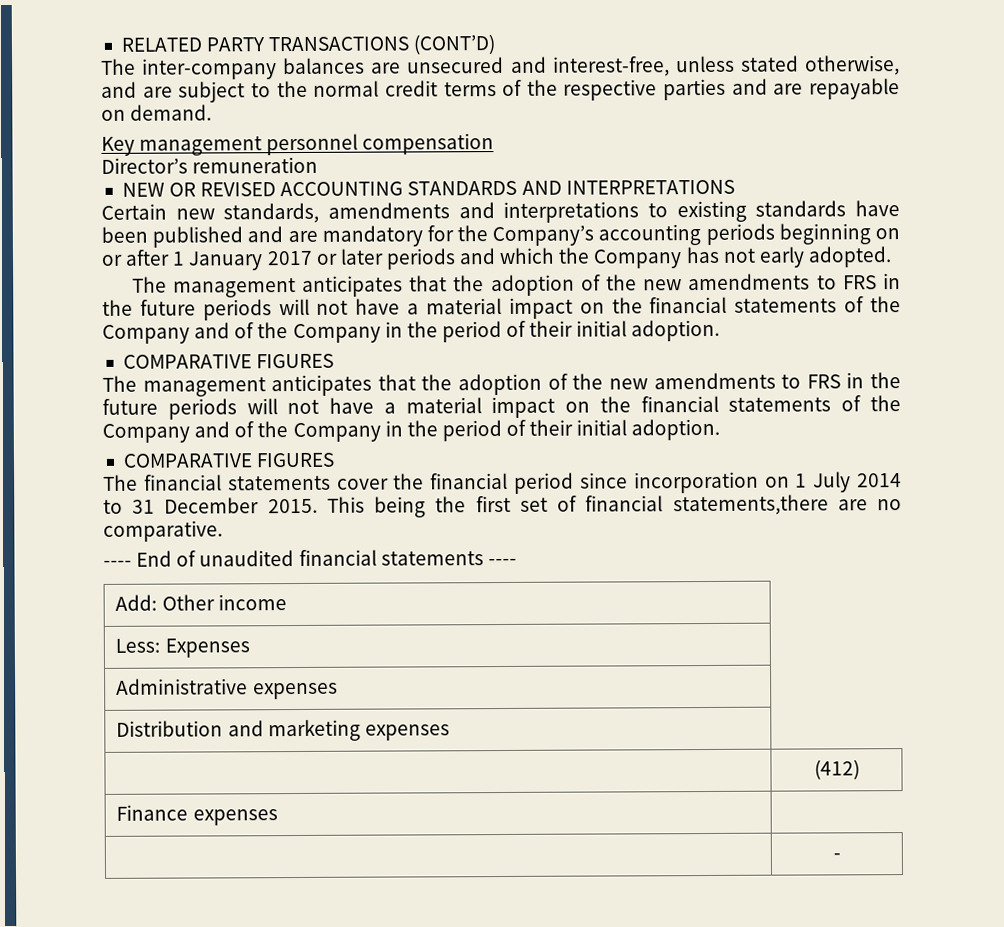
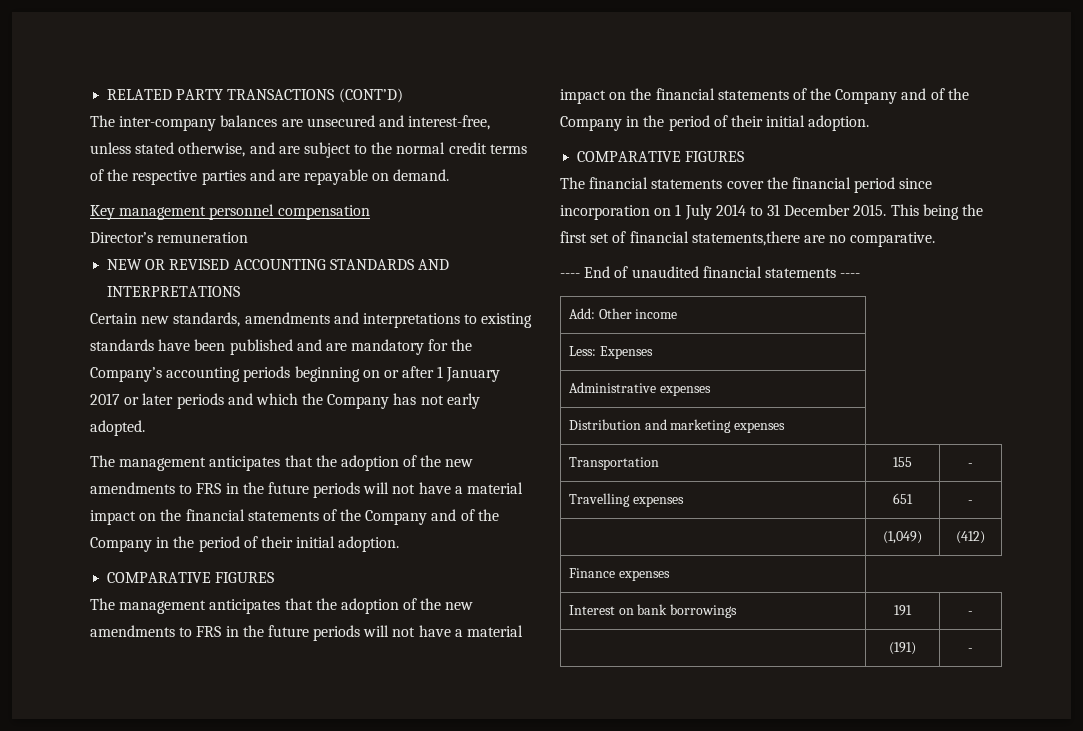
- | (412)
+ Transportation | 155 | -
+ Travelling expenses | 651 | -
+ | (1,049) | (412)
  Finance expenses
- | -
+ Interest on bank borrowings | 191 | -
+ | (191) | -

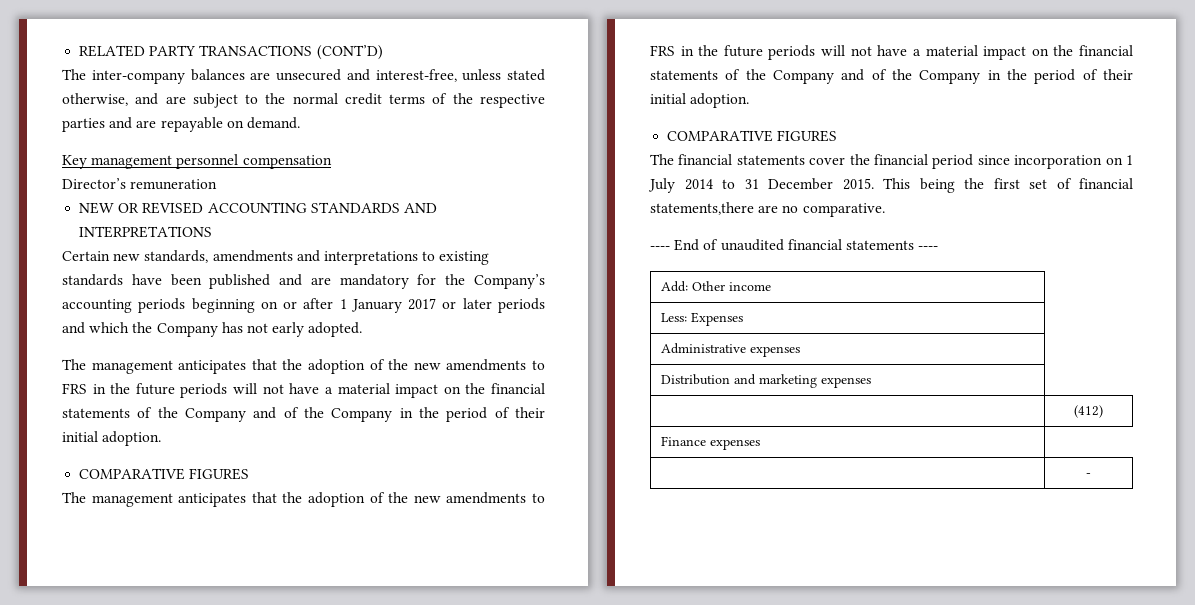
- Transportation | 155 | -
- Travelling expenses | 651 | -
- | (1,049) | (412)
+ | (412)
  Finance expenses
- Interest on bank borrowings | 191 | -
- | (191) | -
+ | -

